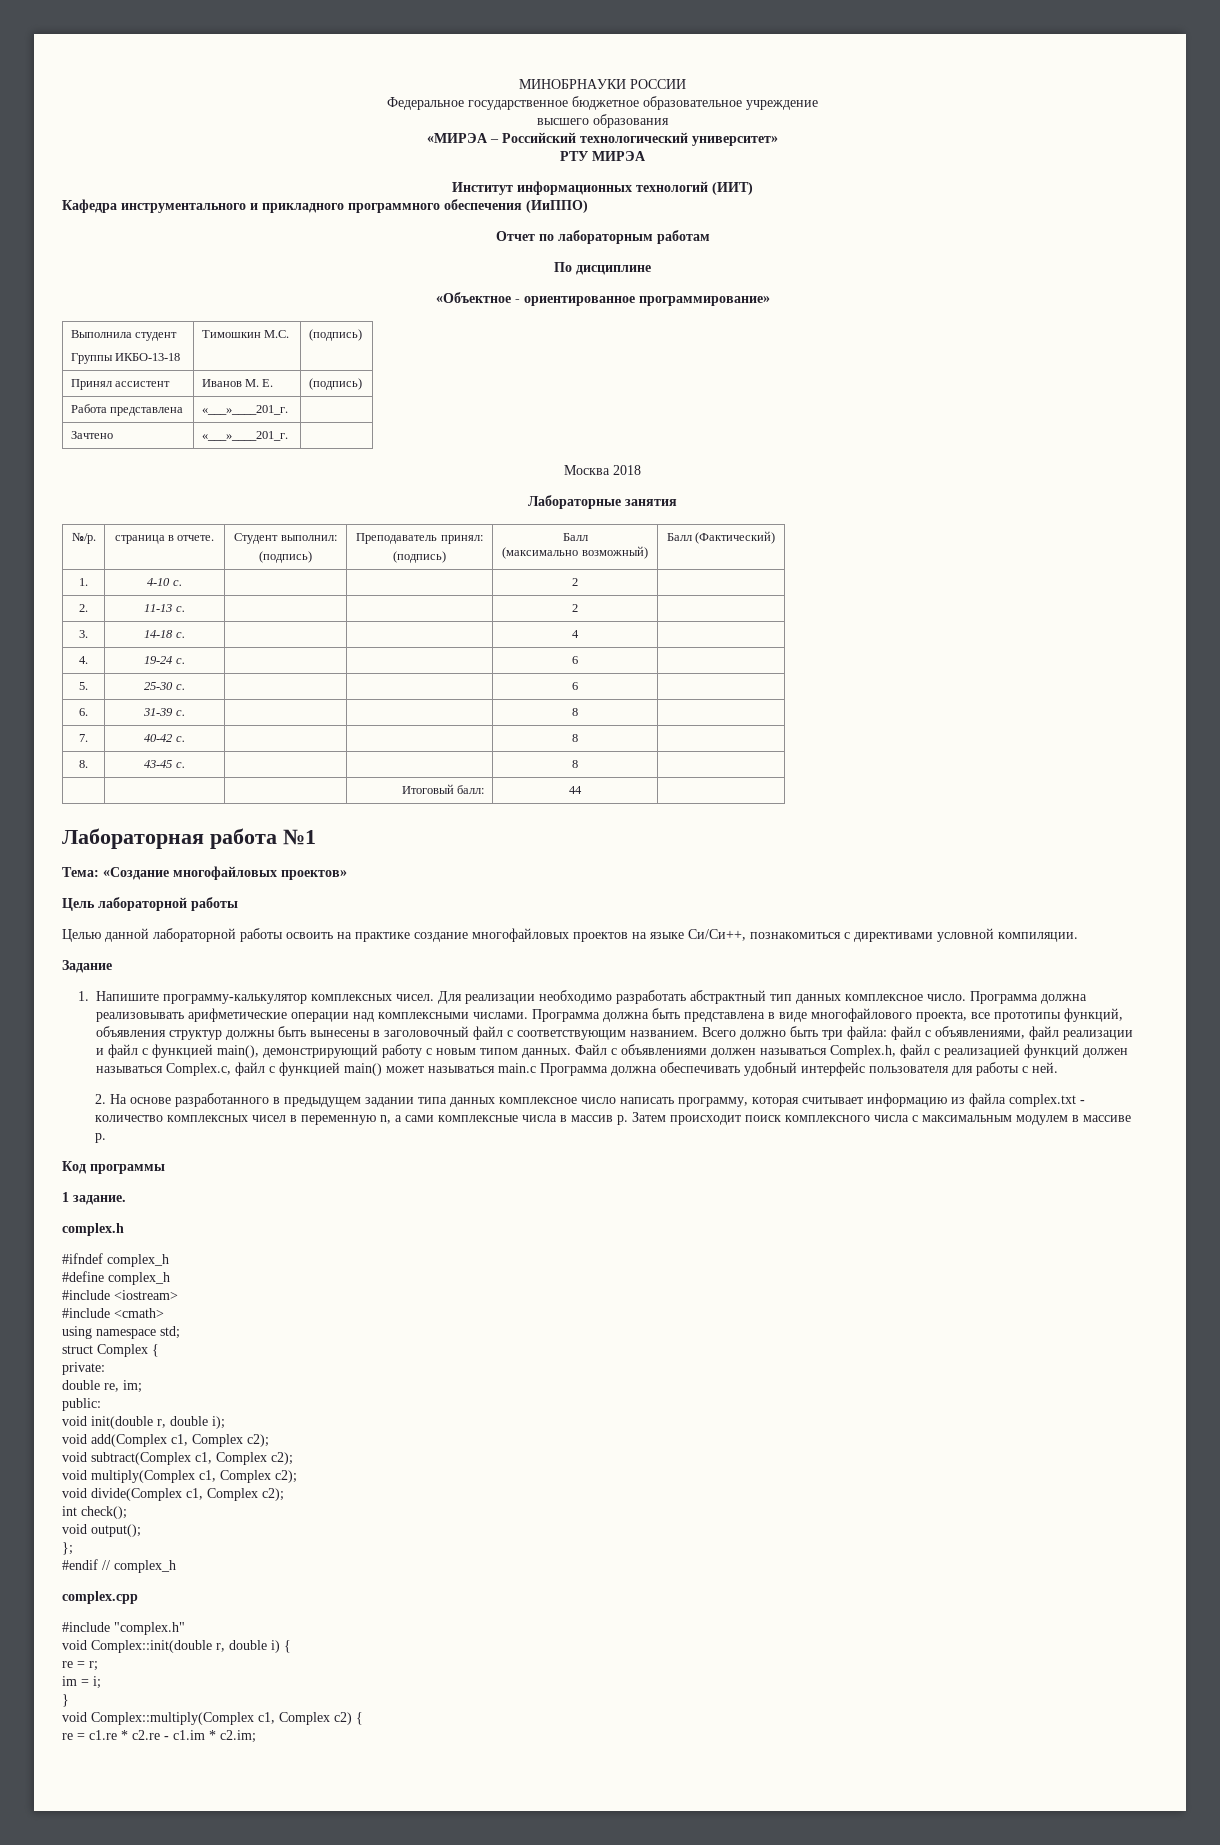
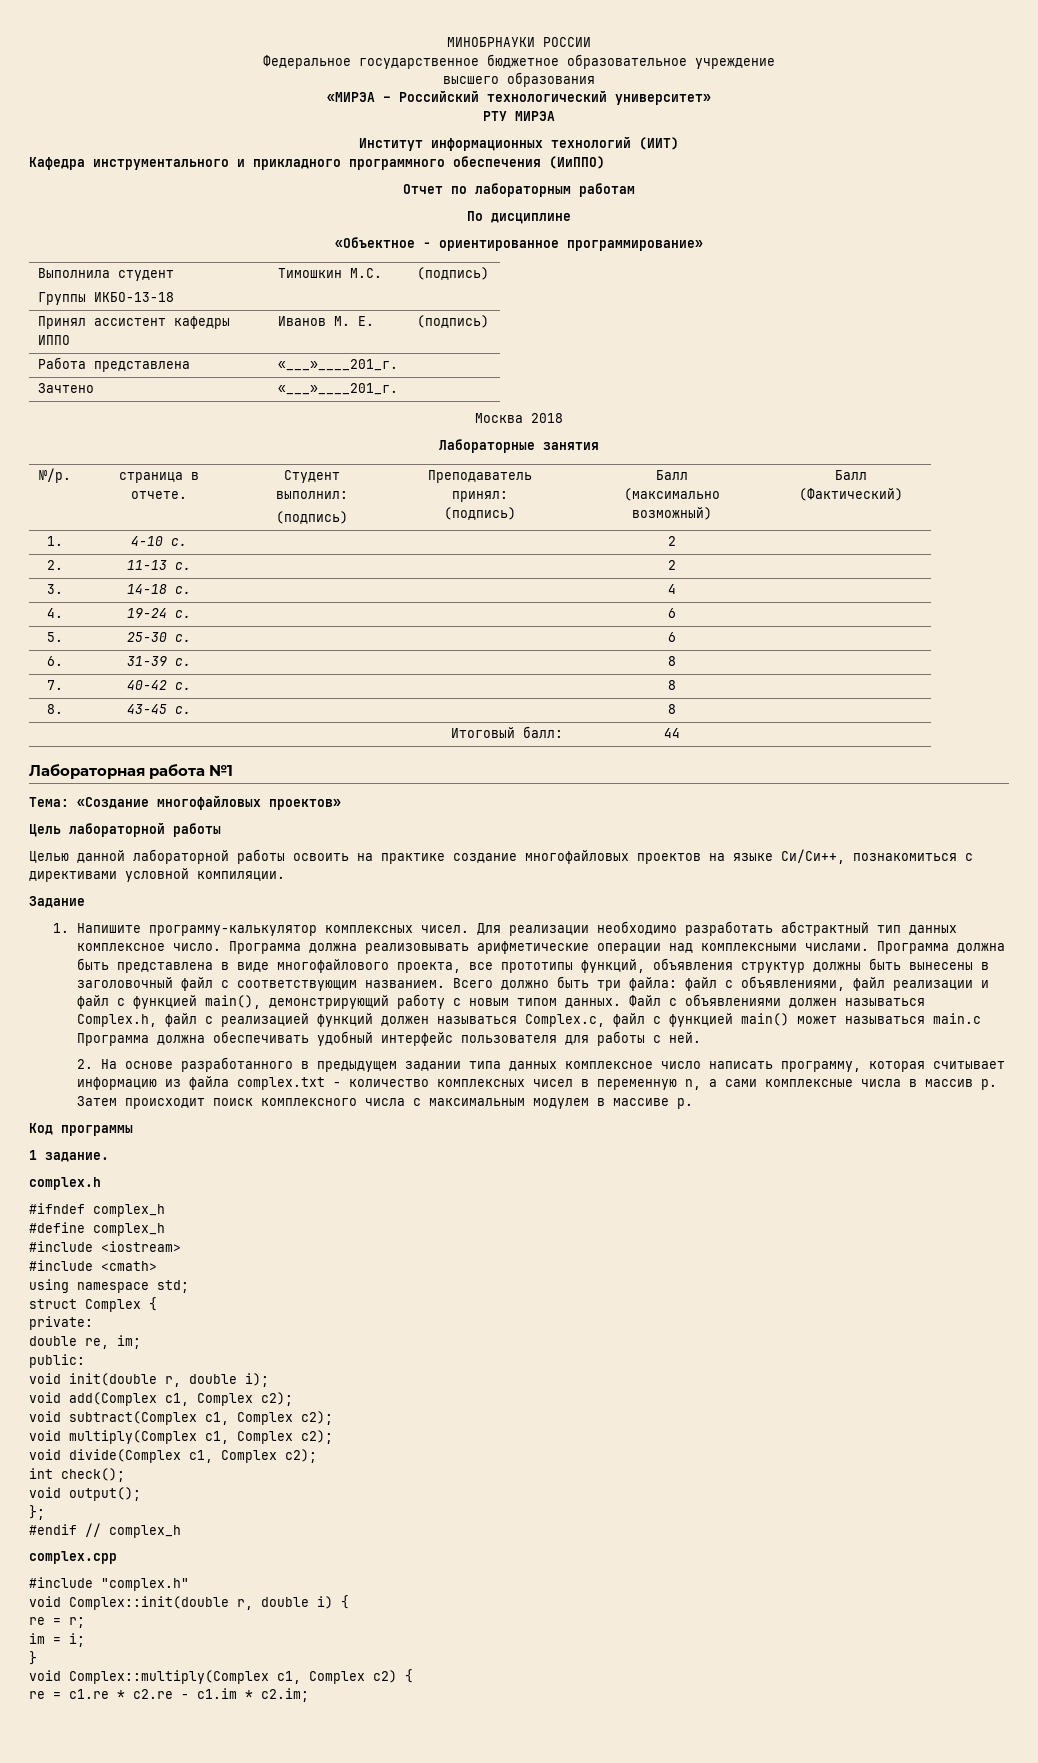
- Принял ассистент | Иванов М. Е. | (подпись)
+ Принял ассистент кафедры ИППО | Иванов М. Е. | (подпись)

